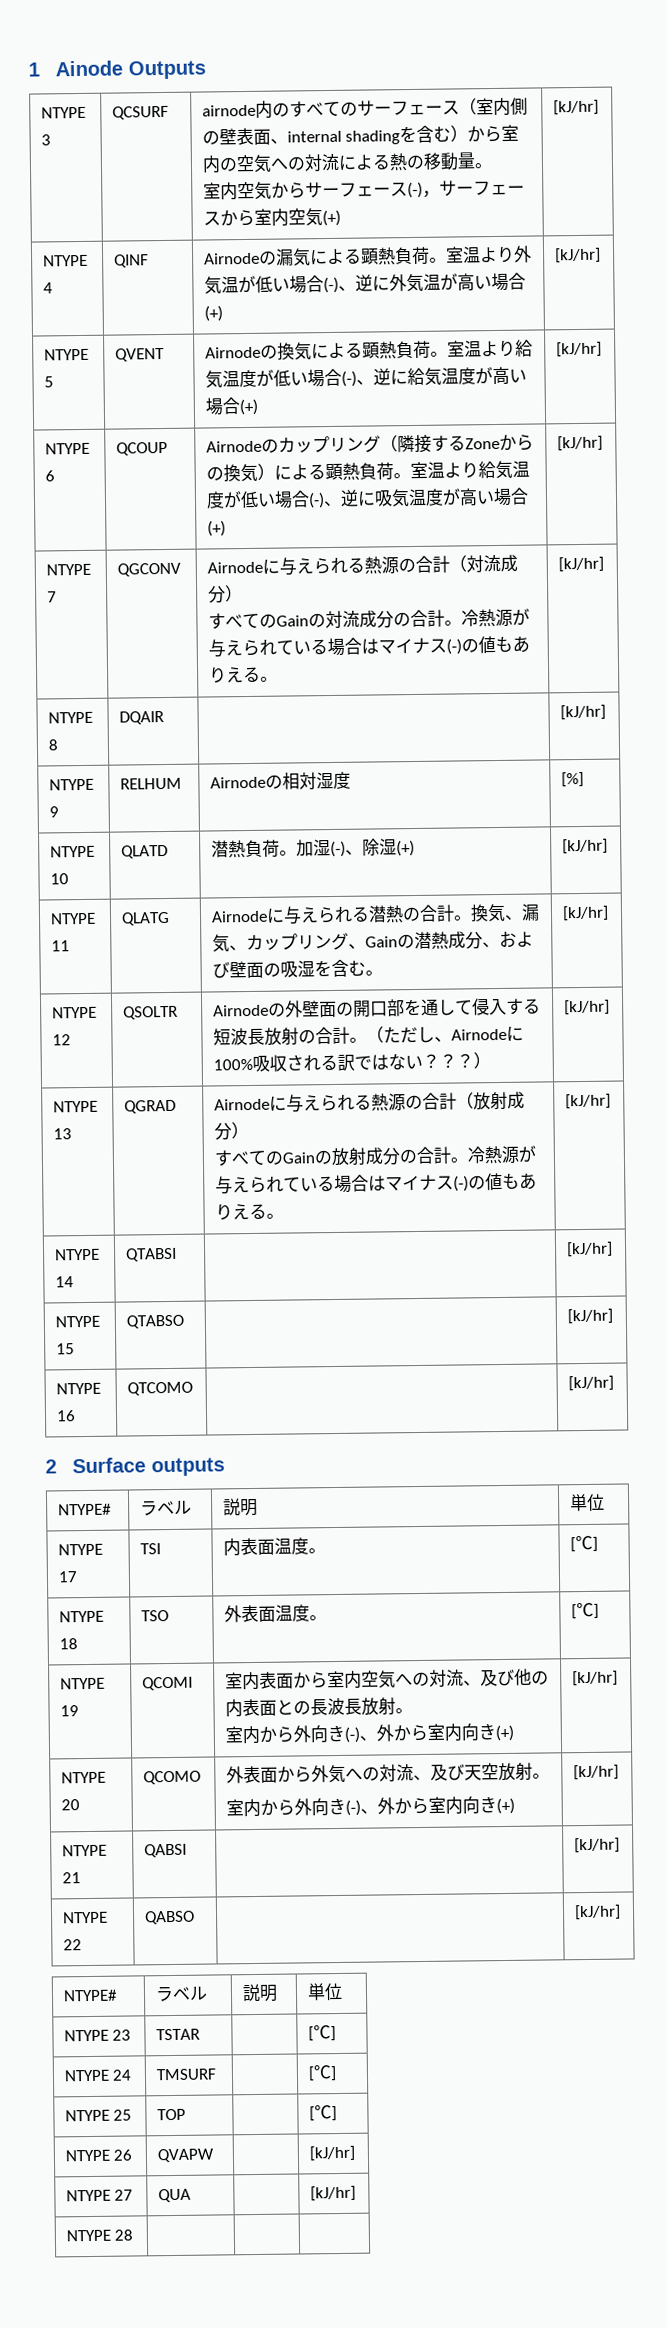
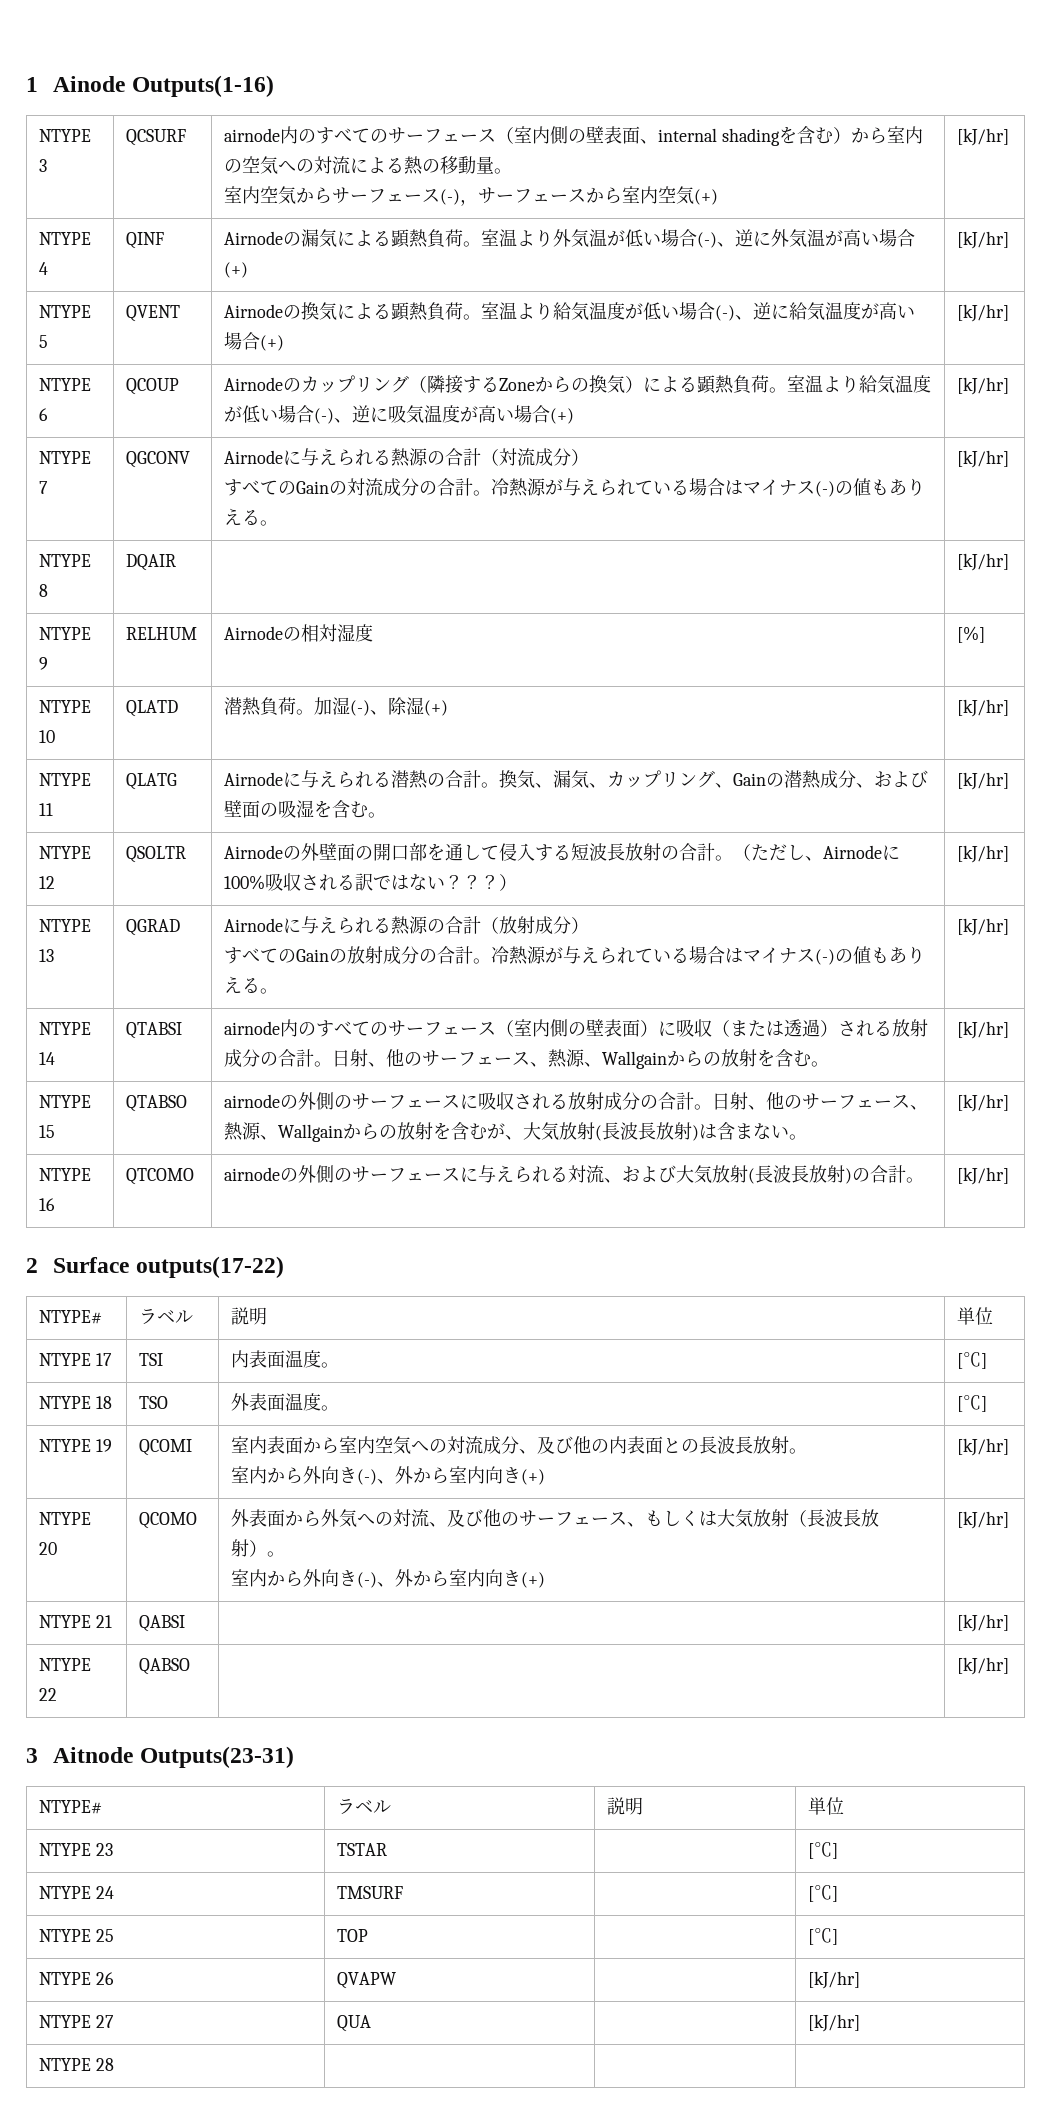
- 1 Ainode Outputs
+ 1 Ainode Outputs(1-16)
- NTYPE 14 | QTABSI | | [kJ/hr]
- NTYPE 15 | QTABSO | | [kJ/hr]
- NTYPE 16 | QTCOMO | | [kJ/hr]
+ NTYPE 14 | QTABSI | airnode内のすべてのサーフェース（室内側の壁表面）に吸収（または透過）される放射成分の合計。日射、他のサーフェース、熱源、Wallgainからの放射を含む。 | [kJ/hr]
+ NTYPE 15 | QTABSO | airnodeの外側のサーフェースに吸収される放射成分の合計。日射、他のサーフェース、熱源、Wallgainからの放射を含むが、大気放射(長波長放射)は含まない。 | [kJ/hr]
+ NTYPE 16 | QTCOMO | airnodeの外側のサーフェースに与えられる対流、および大気放射(長波長放射)の合計。 | [kJ/hr]
- 2 Surface outputs
+ 2 Surface outputs(17-22)
- NTYPE 19 | QCOMI | 室内表面から室内空気への対流、及び他の内表面との長波長放射。
+ NTYPE 19 | QCOMI | 室内表面から室内空気への対流成分、及び他の内表面との長波長放射。
- NTYPE 20 | QCOMO | 外表面から外気への対流、及び天空放射。
+ NTYPE 20 | QCOMO | 外表面から外気への対流、及び他のサーフェース、もしくは大気放射（長波長放射）。
+ 3 Aitnode Outputs(23-31)

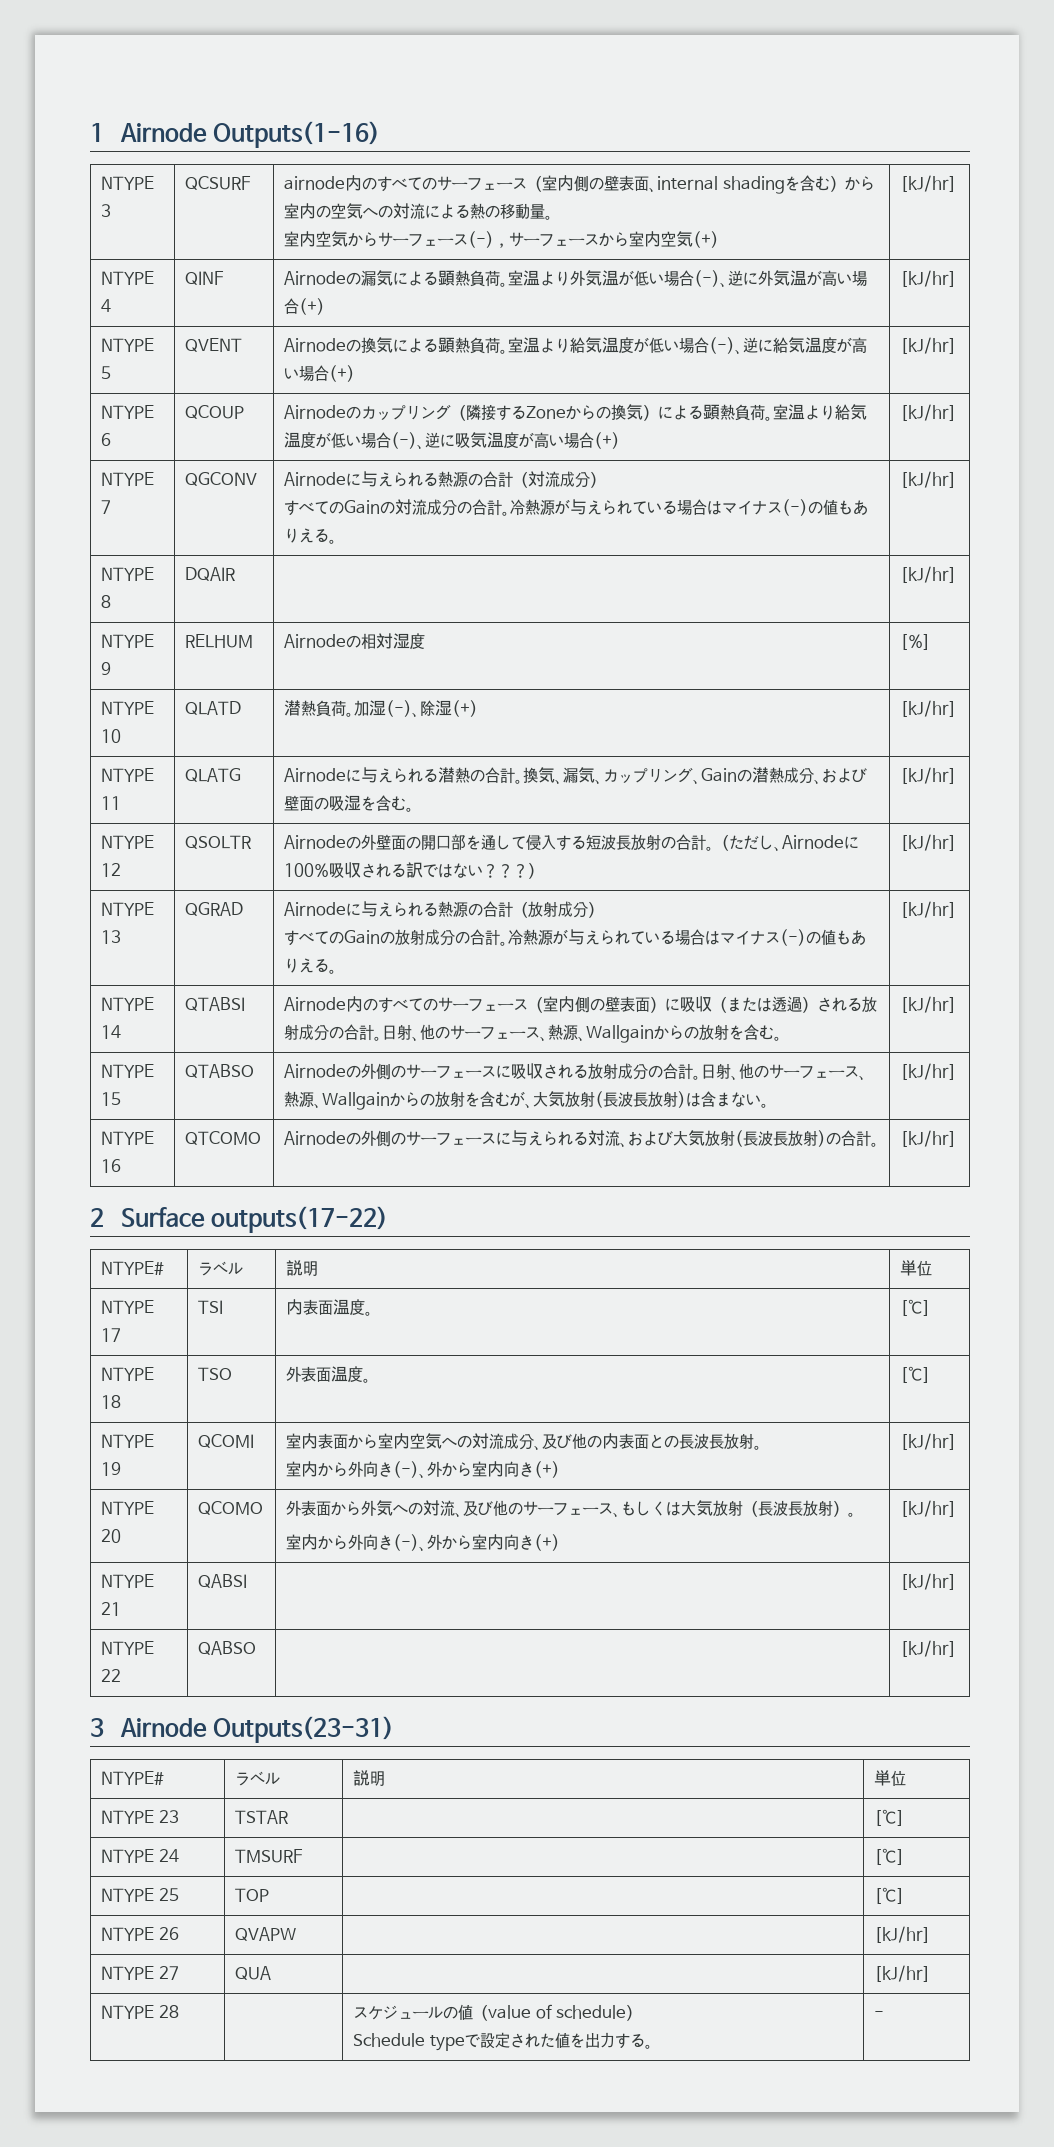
- 1 Ainode Outputs(1-16)
+ 1 Airnode Outputs(1-16)
- NTYPE 14 | QTABSI | airnode内のすべてのサーフェース（室内側の壁表面）に吸収（または透過）される放射成分の合計。日射、他のサーフェース、熱源、Wallgainからの放射を含む。 | [kJ/hr]
+ NTYPE 14 | QTABSI | Airnode内のすべてのサーフェース（室内側の壁表面）に吸収（または透過）される放射成分の合計。日射、他のサーフェース、熱源、Wallgainからの放射を含む。 | [kJ/hr]
- NTYPE 15 | QTABSO | airnodeの外側のサーフェースに吸収される放射成分の合計。日射、他のサーフェース、熱源、Wallgainからの放射を含むが、大気放射(長波長放射)は含まない。 | [kJ/hr]
+ NTYPE 15 | QTABSO | Airnodeの外側のサーフェースに吸収される放射成分の合計。日射、他のサーフェース、熱源、Wallgainからの放射を含むが、大気放射(長波長放射)は含まない。 | [kJ/hr]
- NTYPE 16 | QTCOMO | airnodeの外側のサーフェースに与えられる対流、および大気放射(長波長放射)の合計。 | [kJ/hr]
+ NTYPE 16 | QTCOMO | Airnodeの外側のサーフェースに与えられる対流、および大気放射(長波長放射)の合計。 | [kJ/hr]
- 3 Aitnode Outputs(23-31)
+ 3 Airnode Outputs(23-31)
- NTYPE 28 | | |
+ NTYPE 28 | | スケジュールの値（value of schedule）
+ Schedule typeで設定された値を出力する。 | -

